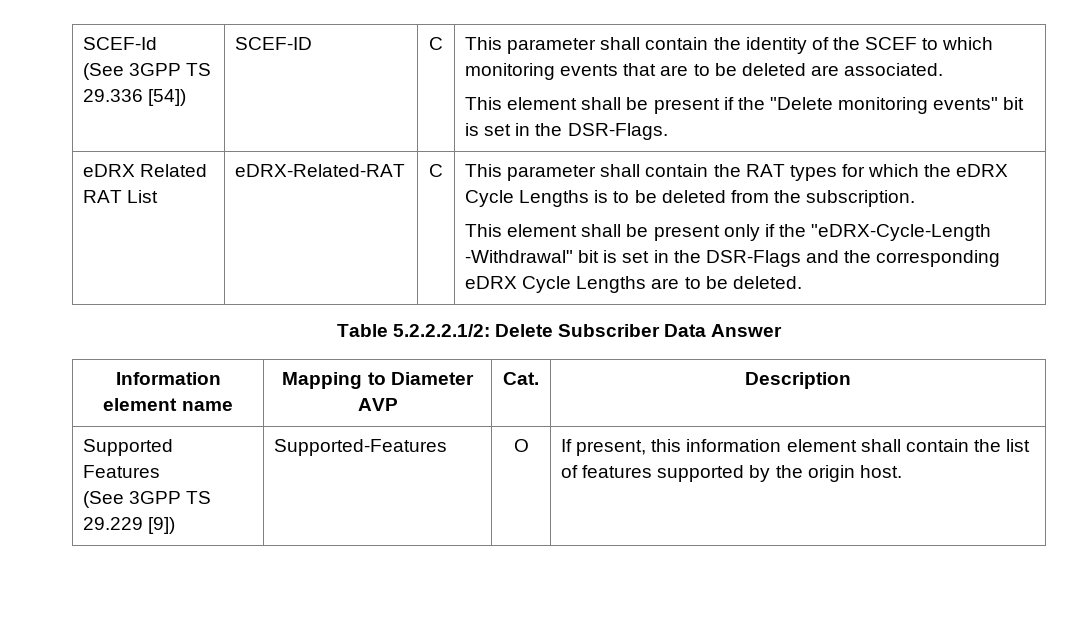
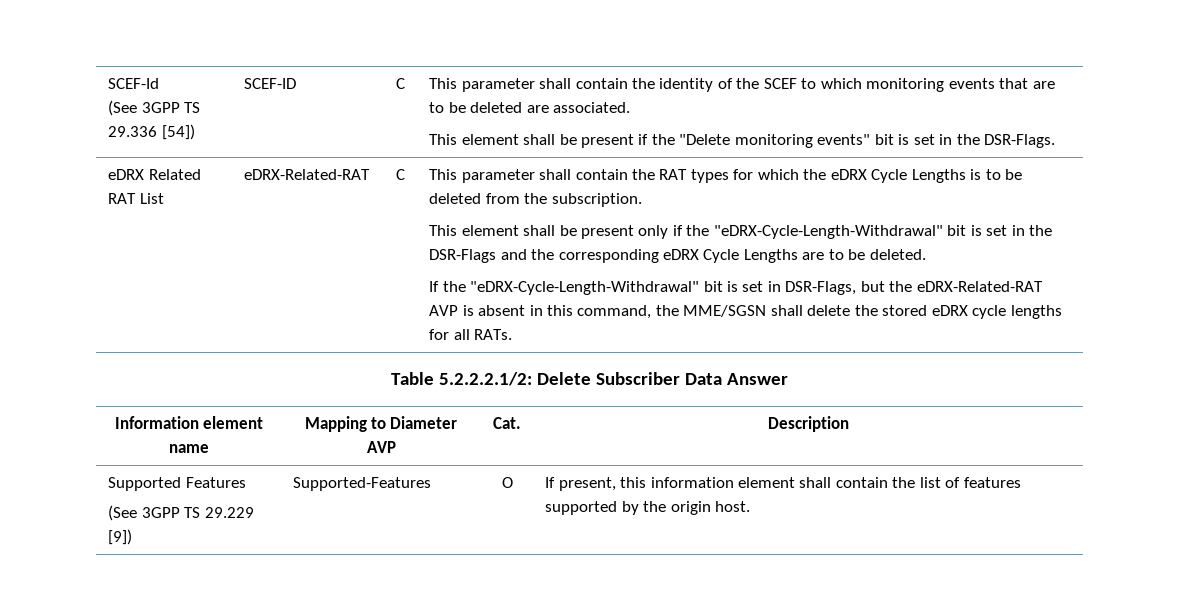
- This element shall be present only if the "eDRX-Cycle-Length -Withdrawal" bit is set in the DSR-Flags and the corresponding eDRX Cycle Lengths are to be deleted.
+ This element shall be present only if the "eDRX-Cycle-Length-Withdrawal" bit is set in the DSR-Flags and the corresponding eDRX Cycle Lengths are to be deleted.
+ If the "eDRX-Cycle-Length-Withdrawal" bit is set in DSR-Flags, but the eDRX-Related-RAT AVP is absent in this command, the MME/SGSN shall delete the stored eDRX cycle lengths for all RATs.

